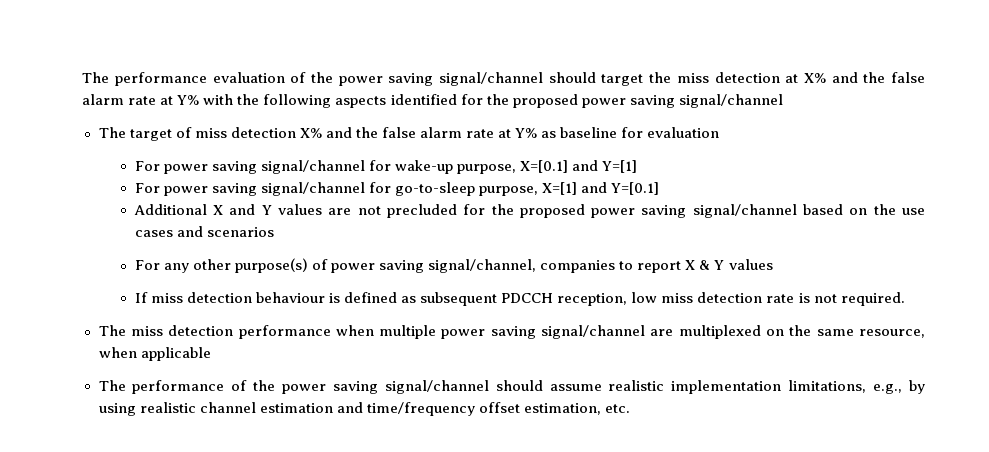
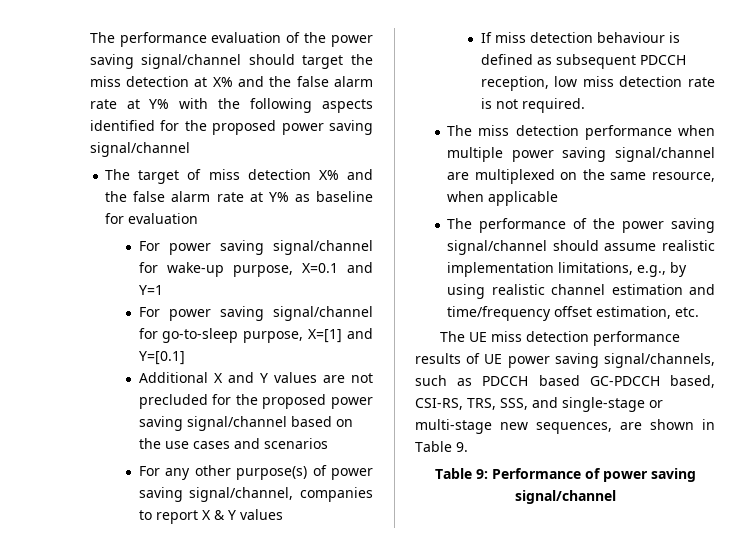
- For power saving signal/channel for wake-up purpose, X=[0.1] and Y=[1]
+ For power saving signal/channel for wake-up purpose, X=0.1 and Y=1
+ The UE miss detection performance results of UE power saving signal/channels, such as PDCCH based GC-PDCCH based, CSI-RS, TRS, SSS, and single-stage or multi-stage new sequences, are shown in Table 9.
+ Table 9: Performance of power saving signal/channel

